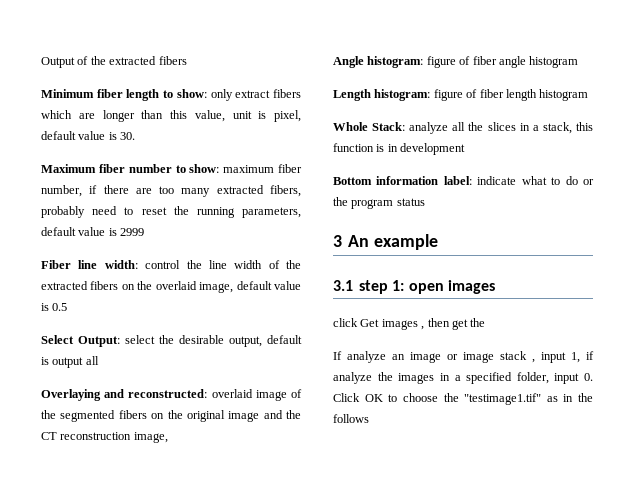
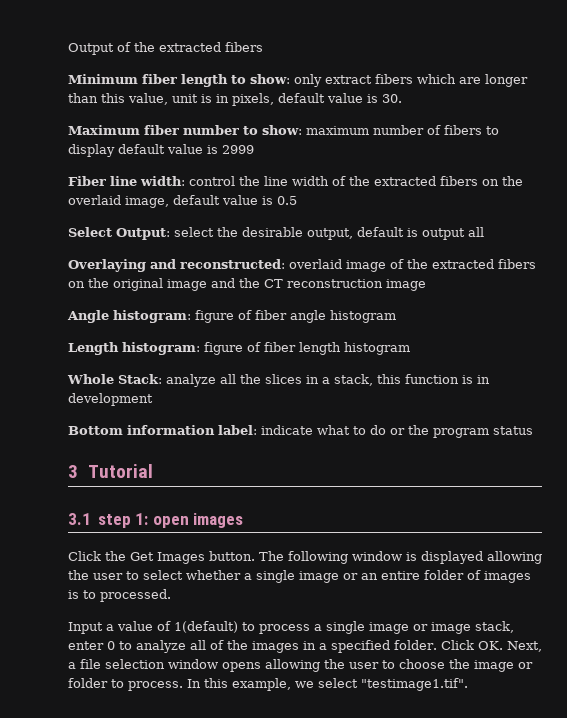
- Minimum fiber length to show: only extract fibers which are longer than this value, unit is pixel, default value is 30.
+ Minimum fiber length to show: only extract fibers which are longer than this value, unit is in pixels, default value is 30.
- Maximum fiber number to show: maximum fiber number, if there are too many extracted fibers, probably need to reset the running parameters, default value is 2999
+ Maximum fiber number to show: maximum number of fibers to display default value is 2999
- Overlaying and reconstructed: overlaid image of the segmented fibers on the original image and the CT reconstruction image,
+ Overlaying and reconstructed: overlaid image of the extracted fibers on the original image and the CT reconstruction image
- 3 An example
+ 3 Tutorial
- click Get images , then get the
- If analyze an image or image stack , input 1, if analyze the images in a specified folder, input 0. Click OK to choose the "testimage1.tif" as in the follows
+ Click the Get Images button. The following window is displayed allowing the user to select whether a single image or an entire folder of images is to processed.
+ Input a value of 1(default) to process a single image or image stack, enter 0 to analyze all of the images in a specified folder. Click OK. Next, a file selection window opens allowing the user to choose the image or folder to process. In this example, we select "testimage1.tif".

